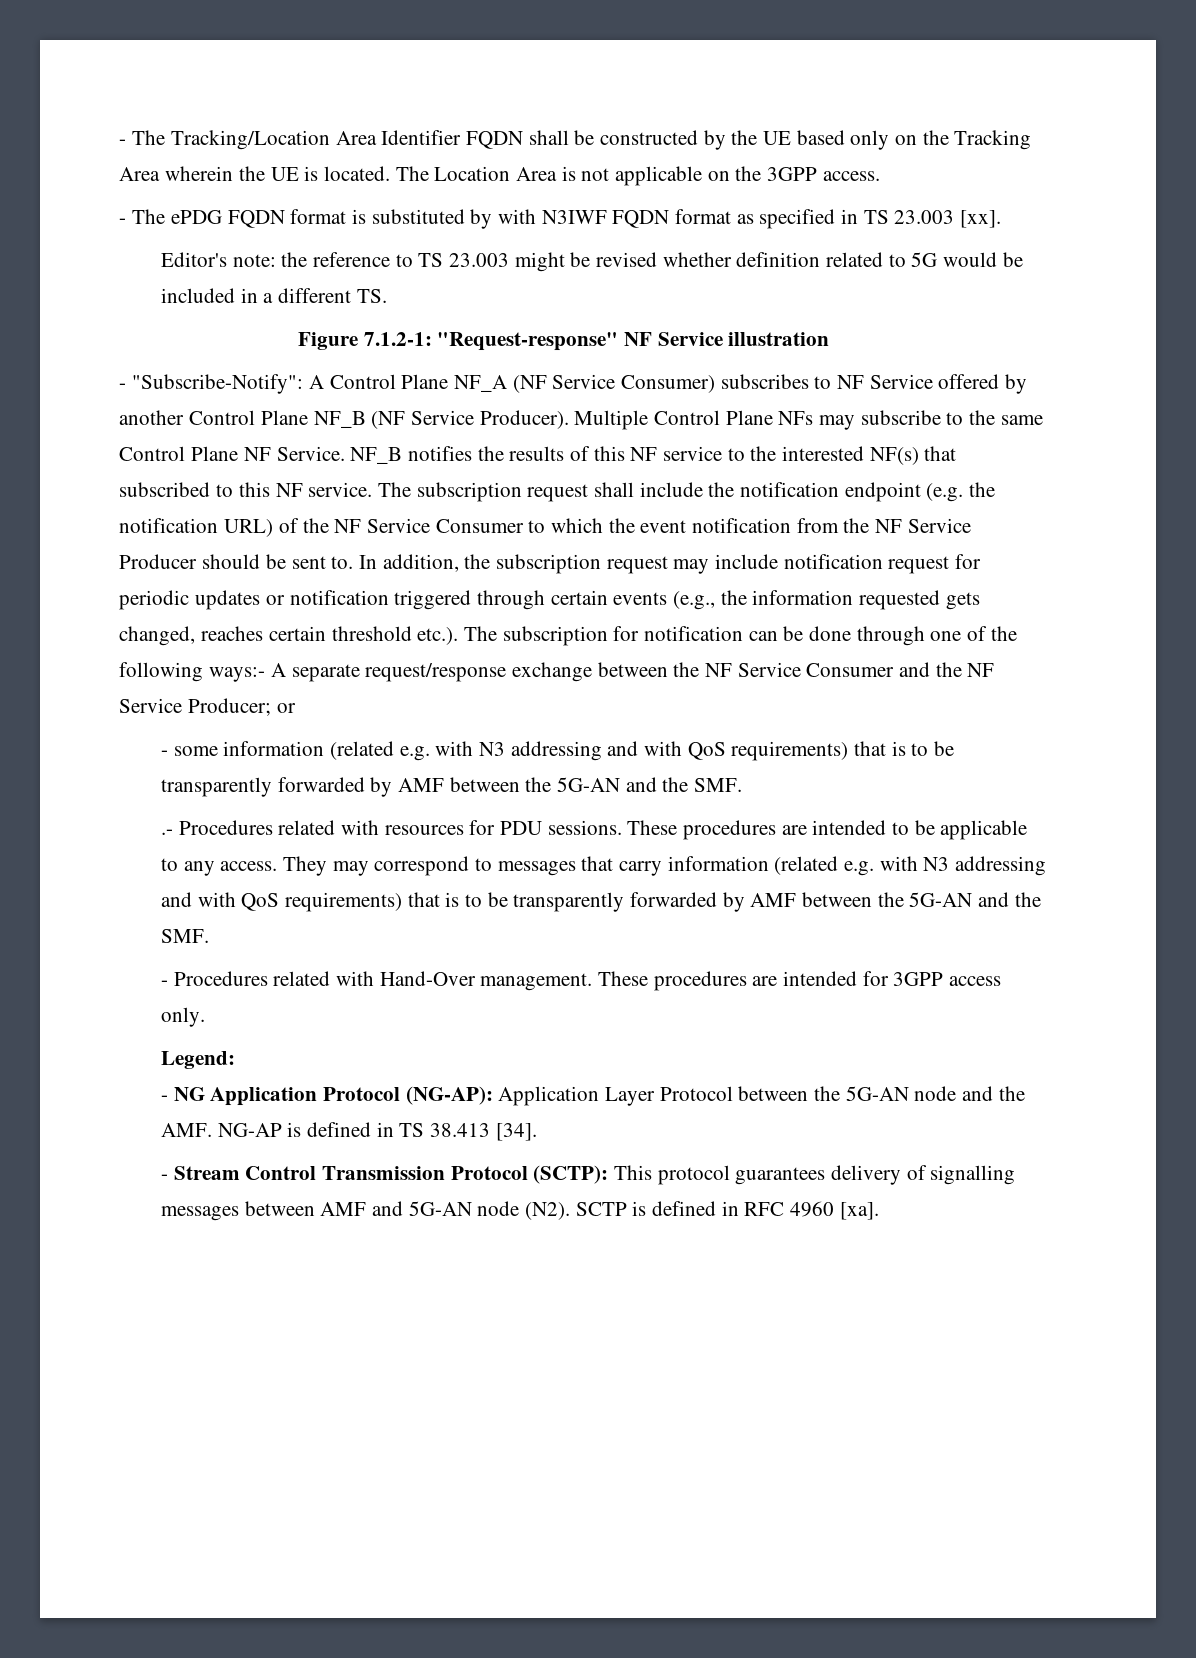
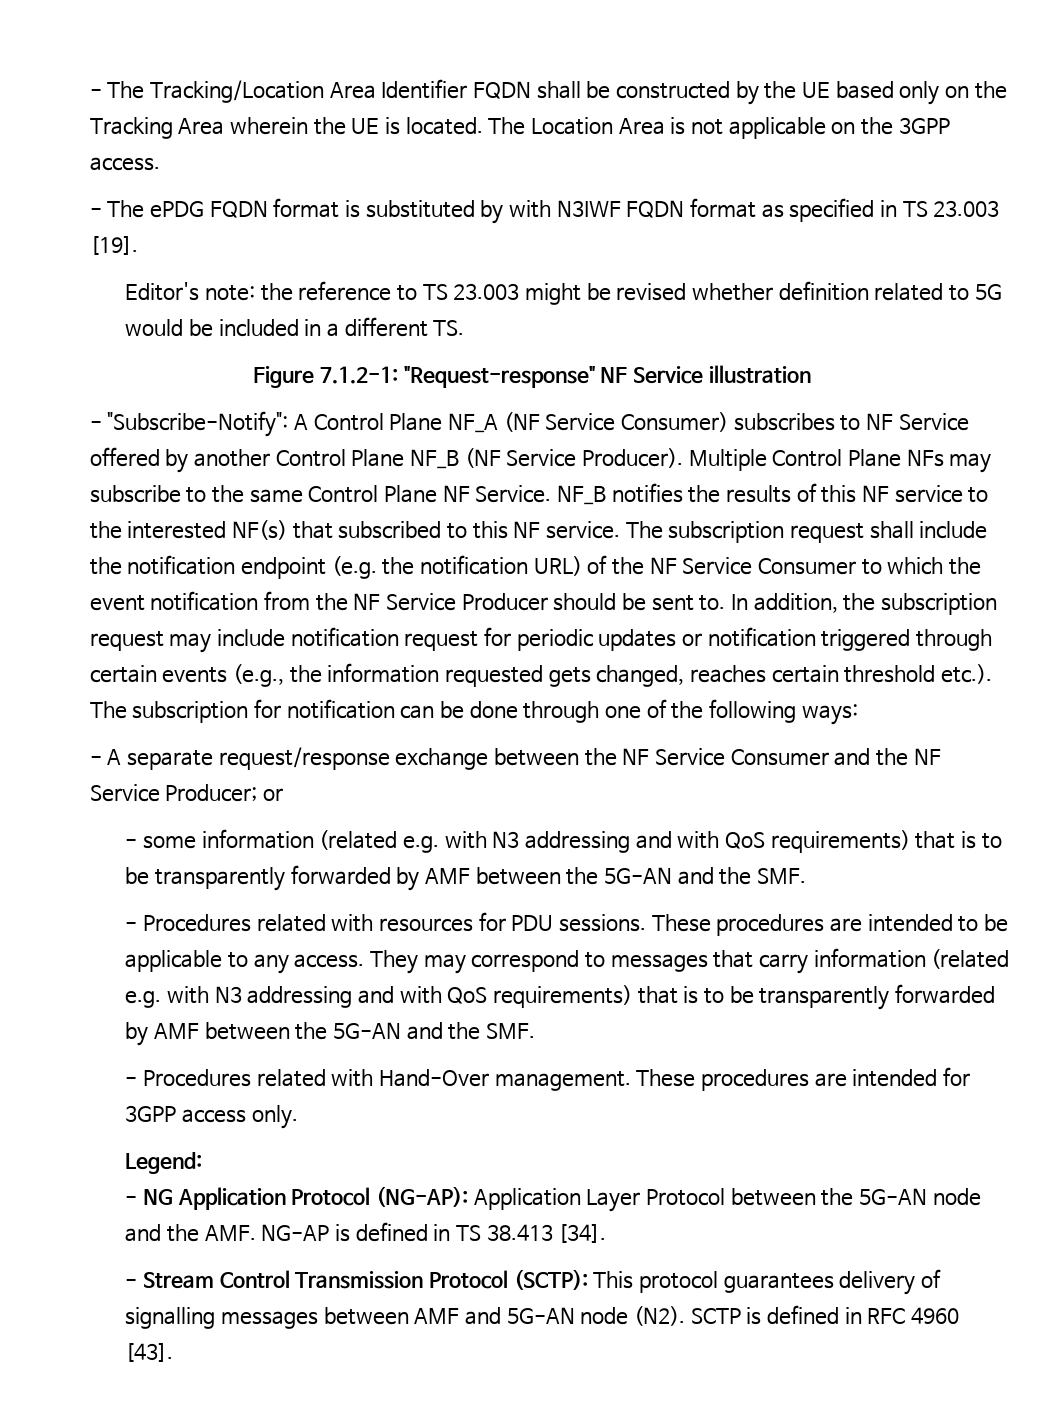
- - The ePDG FQDN format is substituted by with N3IWF FQDN format as specified in TS 23.003 [xx].
+ - The ePDG FQDN format is substituted by with N3IWF FQDN format as specified in TS 23.003 [19].
- In addition, the subscription request may include notification request for periodic updates or notification triggered through certain events (e.g., the information requested gets changed, reaches certain threshold etc.). The subscription for notification can be done through one of the following ways:- A separate request/response exchange between the NF Service Consumer and the NF Service Producer; or
+ In addition, the subscription request may include notification request for periodic updates or notification triggered through certain events (e.g., the information requested gets changed, reaches certain threshold etc.). The subscription for notification can be done through one of the following ways:
+ - A separate request/response exchange between the NF Service Consumer and the NF Service Producer; or
- .- Procedures related with resources for PDU sessions.
+ - Procedures related with resources for PDU sessions.
- - Stream Control Transmission Protocol (SCTP): This protocol guarantees delivery of signalling messages between AMF and 5G-AN node (N2). SCTP is defined in RFC 4960 [xa].
+ - Stream Control Transmission Protocol (SCTP): This protocol guarantees delivery of signalling messages between AMF and 5G-AN node (N2). SCTP is defined in RFC 4960 [43].

